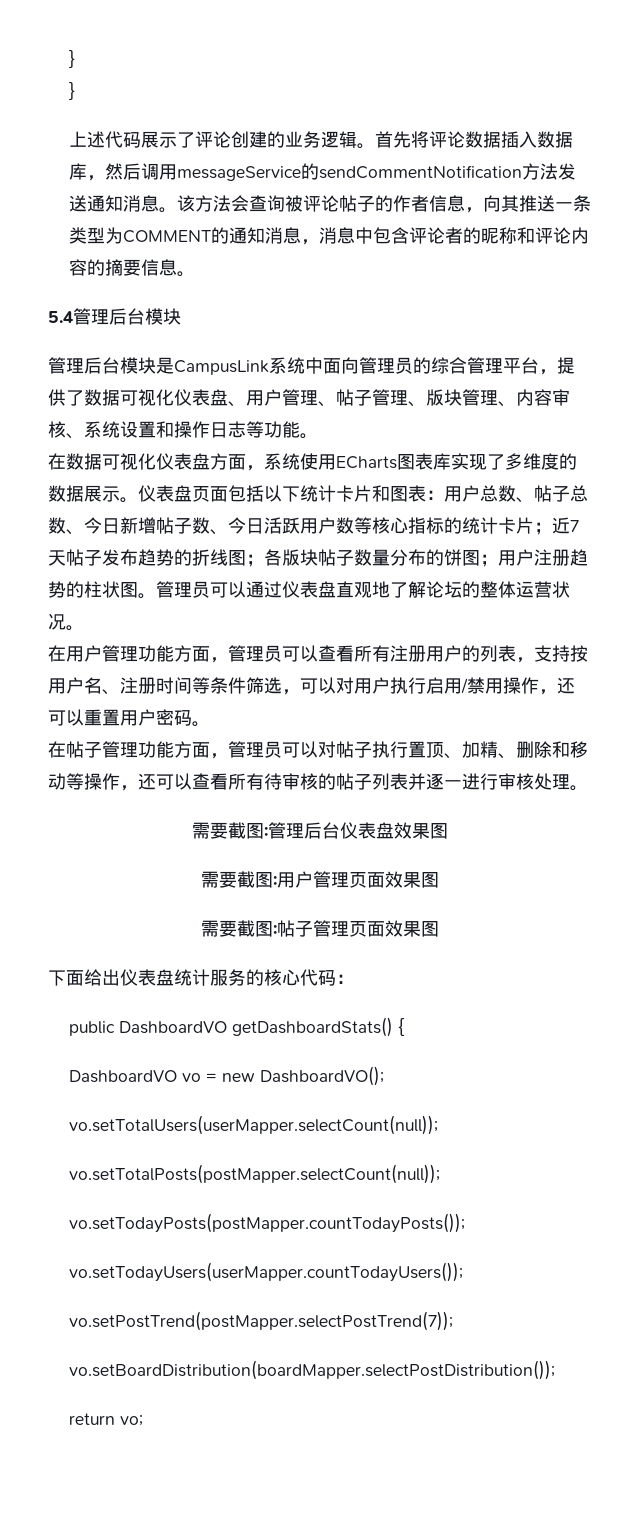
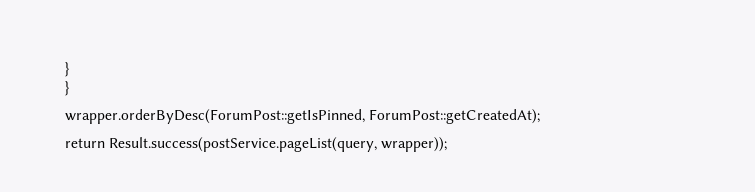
- 上述代码展示了评论创建的业务逻辑。首先将评论数据插入数据库，然后调用messageService的sendCommentNotification方法发送通知消息。该方法会查询被评论帖子的作者信息，向其推送一条类型为COMMENT的通知消息，消息中包含评论者的昵称和评论内容的摘要信息。
- 5.4管理后台模块
- 管理后台模块是CampusLink系统中面向管理员的综合管理平台，提供了数据可视化仪表盘、用户管理、帖子管理、版块管理、内容审核、系统设置和操作日志等功能。
- 在数据可视化仪表盘方面，系统使用ECharts图表库实现了多维度的数据展示。仪表盘页面包括以下统计卡片和图表：用户总数、帖子总数、今日新增帖子数、今日活跃用户数等核心指标的统计卡片；近7天帖子发布趋势的折线图；各版块帖子数量分布的饼图；用户注册趋势的柱状图。管理员可以通过仪表盘直观地了解论坛的整体运营状况。
- 在用户管理功能方面，管理员可以查看所有注册用户的列表，支持按用户名、注册时间等条件筛选，可以对用户执行启用/禁用操作，还可以重置用户密码。
- 在帖子管理功能方面，管理员可以对帖子执行置顶、加精、删除和移动等操作，还可以查看所有待审核的帖子列表并逐一进行审核处理。
- 需要截图:管理后台仪表盘效果图
- 需要截图:用户管理页面效果图
- 需要截图:帖子管理页面效果图
- 下面给出仪表盘统计服务的核心代码：
- public DashboardVO getDashboardStats() {
- DashboardVO vo = new DashboardVO();
- vo.setTotalUsers(userMapper.selectCount(null));
- vo.setTotalPosts(postMapper.selectCount(null));
- vo.setTodayPosts(postMapper.countTodayPosts());
- vo.setTodayUsers(userMapper.countTodayUsers());
- vo.setPostTrend(postMapper.selectPostTrend(7));
- vo.setBoardDistribution(boardMapper.selectPostDistribution());
+ wrapper.orderByDesc(ForumPost::getIsPinned, ForumPost::getCreatedAt);
- return vo;
+ return Result.success(postService.pageList(query, wrapper));

